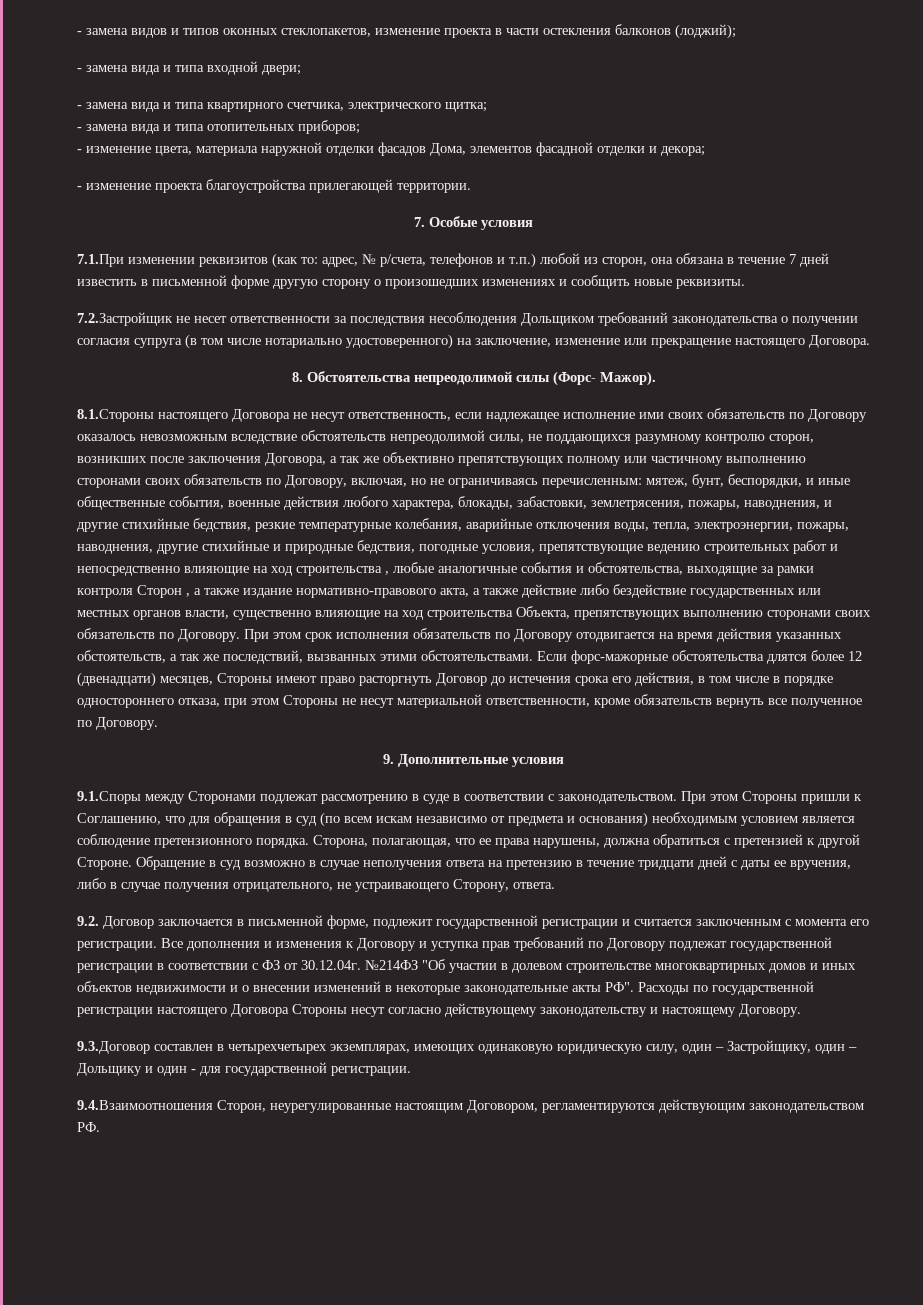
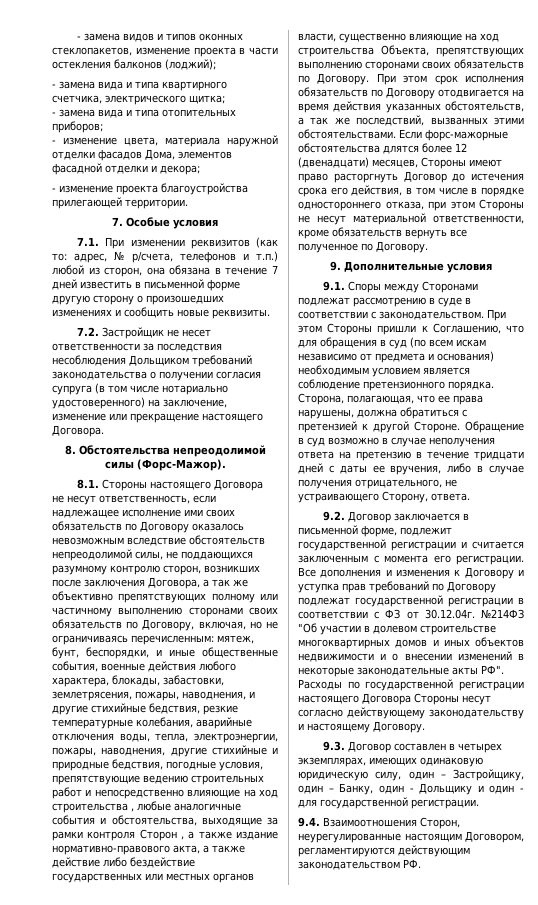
- - замена вида и типа входной двери;
- 7.1.При изменении реквизитов (как то: адрес, № р/счета, телефонов и т.п.) любой из сторон, она обязана в течение 7 дней известить в письменной форме другую сторону о произошедших изменениях и сообщить новые реквизиты.
+ 7.1. При изменении реквизитов (как то: адрес, № р/счета, телефонов и т.п.) любой из сторон, она обязана в течение 7 дней известить в письменной форме другую сторону о произошедших изменениях и сообщить новые реквизиты.
- 7.2.Застройщик не несет ответственности за последствия несоблюдения Дольщиком требований законодательства о получении согласия супруга (в том числе нотариально удостоверенного) на заключение, изменение или прекращение настоящего Договора.
+ 7.2. Застройщик не несет ответственности за последствия несоблюдения Дольщиком требований законодательства о получении согласия супруга (в том числе нотариально удостоверенного) на заключение, изменение или прекращение настоящего Договора.
- 8. Обстоятельства непреодолимой силы (Форс- Мажор).
- 8.1.Стороны настоящего Договора не несут ответственность, если надлежащее исполнение ими своих обязательств по Договору оказалось невозможным вследствие обстоятельств непреодолимой силы, не поддающихся разумному контролю сторон, возникших после заключения Договора, а так же объективно препятствующих полному или частичному выполнению сторонами своих обязательств по Договору, включая, но не ограничиваясь перечисленным:
+ 8. Обстоятельства непреодолимой силы (Форс-Мажор).
+ 8.1. Стороны настоящего Договора не несут ответственность, если надлежащее исполнение ими своих обязательств по Договору оказалось невозможным вследствие обстоятельств непреодолимой силы, не поддающихся разумному контролю сторон, возникших после заключения Договора, а так же объективно препятствующих полному или частичному выполнению сторонами своих обязательств по Договору, включая, но не ограничиваясь перечисленным:
- 9.1.Споры между Сторонами подлежат рассмотрению в суде в соответствии с законодательством.
+ 9.1. Споры между Сторонами подлежат рассмотрению в суде в соответствии с законодательством.
- 9.3.Договор составлен в четырехчетырех экземплярах, имеющих одинаковую юридическую силу, один – Застройщику, один – Дольщику и один - для государственной регистрации.
+ 9.3. Договор составлен в четырех экземплярах, имеющих одинаковую юридическую силу, один – Застройщику, один – Банку, один - Дольщику и один - для государственной регистрации.
- 9.4.Взаимоотношения Сторон, неурегулированные настоящим Договором, регламентируются действующим законодательством РФ.
+ 9.4. Взаимоотношения Сторон, неурегулированные настоящим Договором, регламентируются действующим законодательством РФ.

